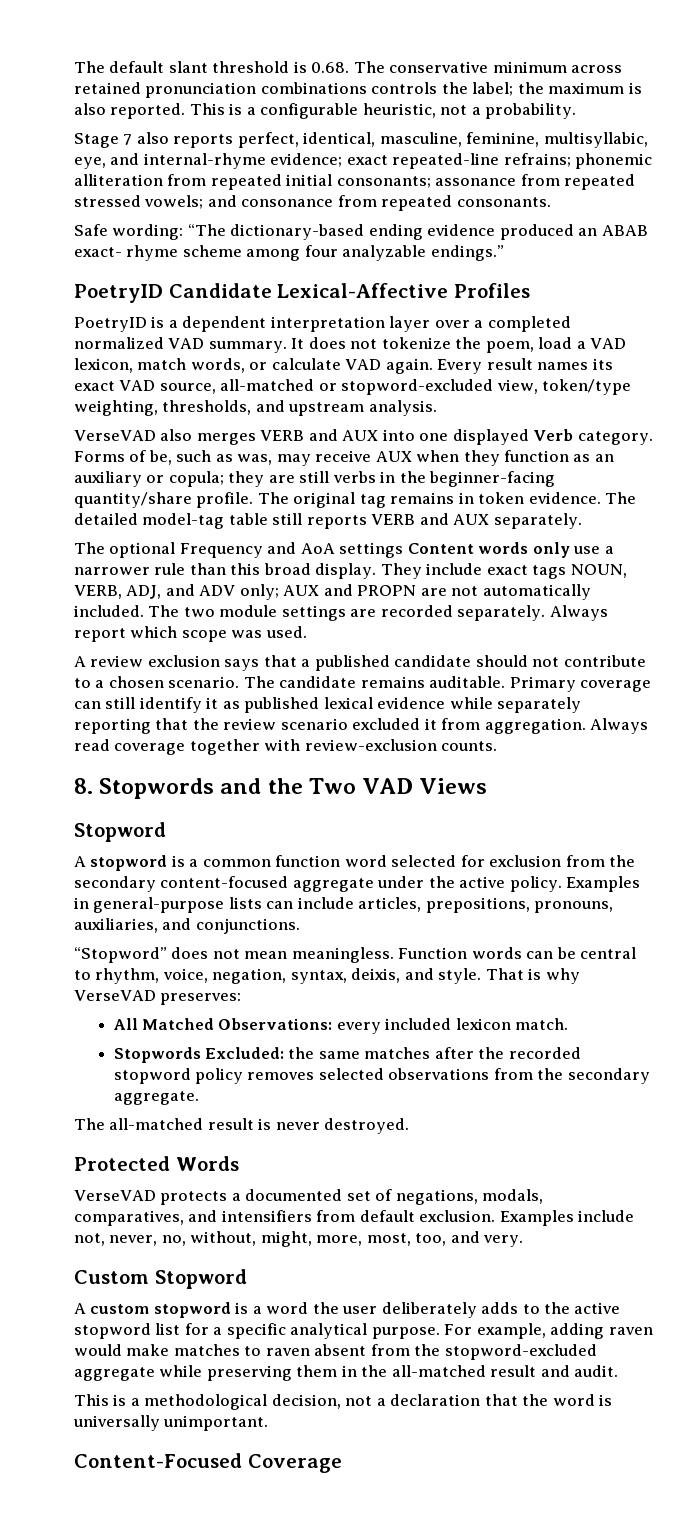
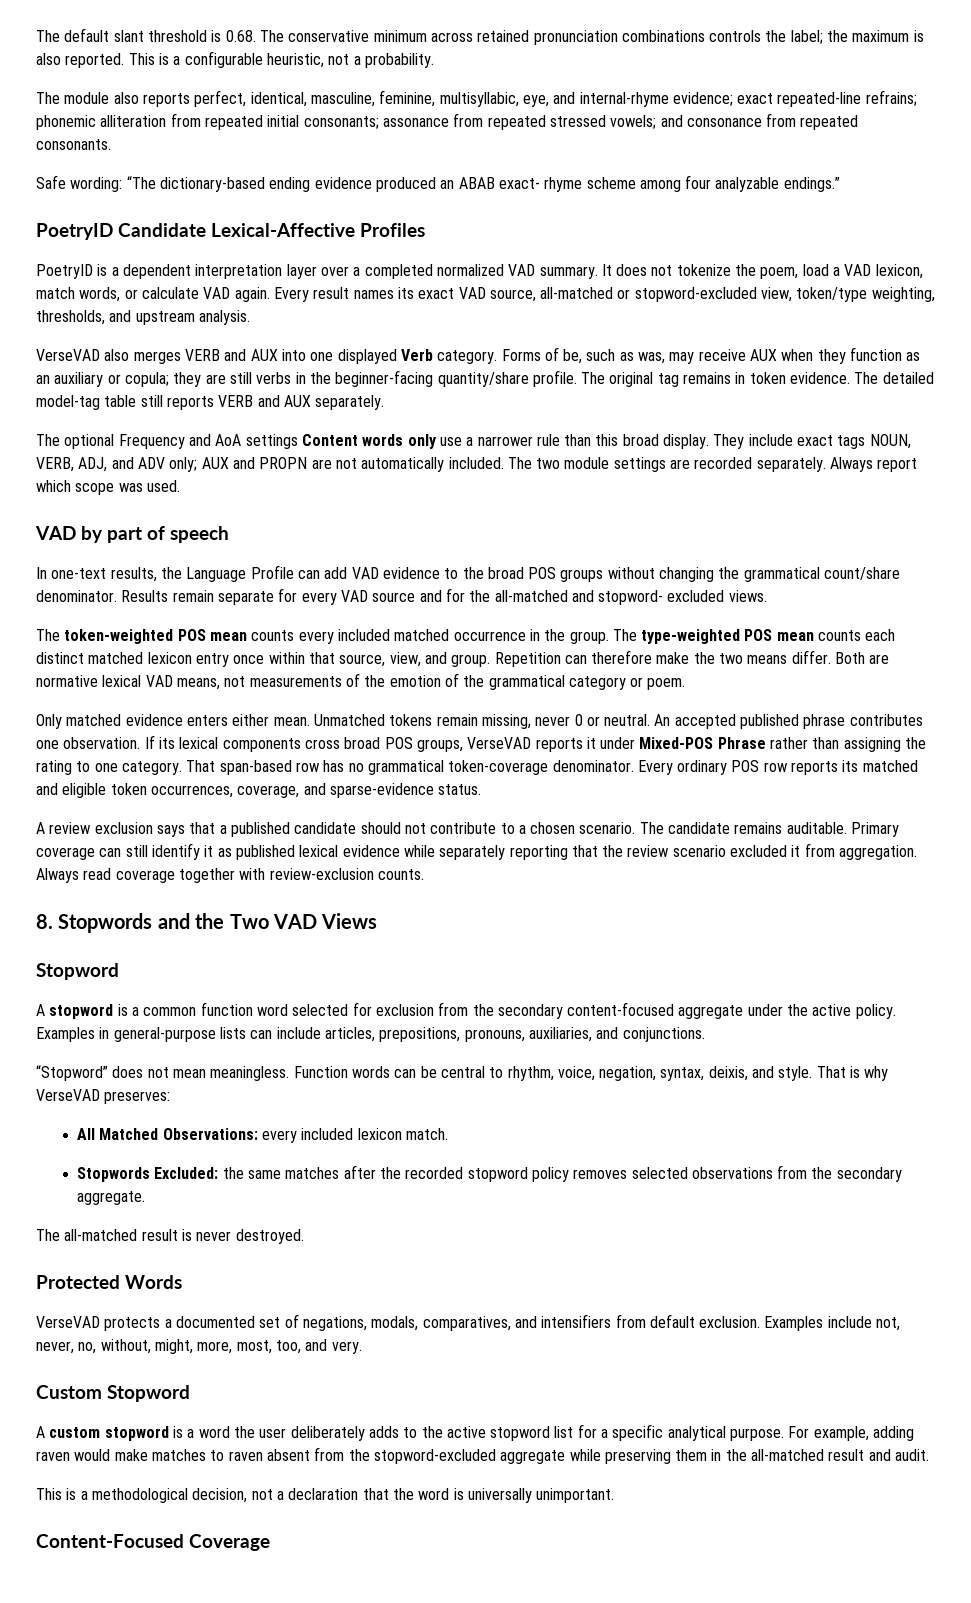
- Stage 7 also reports perfect, identical, masculine, feminine, multisyllabic, eye, and internal-rhyme evidence; exact repeated-line refrains; phonemic alliteration from repeated initial consonants; assonance from repeated stressed vowels; and consonance from repeated consonants.
+ The module also reports perfect, identical, masculine, feminine, multisyllabic, eye, and internal-rhyme evidence; exact repeated-line refrains; phonemic alliteration from repeated initial consonants; assonance from repeated stressed vowels; and consonance from repeated consonants.
+ VAD by part of speech
+ In one-text results, the Language Profile can add VAD evidence to the broad POS groups without changing the grammatical count/share denominator. Results remain separate for every VAD source and for the all-matched and stopword- excluded views.
+ The token-weighted POS mean counts every included matched occurrence in the group. The type-weighted POS mean counts each distinct matched lexicon entry once within that source, view, and group. Repetition can therefore make the two means differ. Both are normative lexical VAD means, not measurements of the emotion of the grammatical category or poem.
+ Only matched evidence enters either mean. Unmatched tokens remain missing, never 0 or neutral. An accepted published phrase contributes one observation. If its lexical components cross broad POS groups, VerseVAD reports it under Mixed-POS Phrase rather than assigning the rating to one category. That span-based row has no grammatical token-coverage denominator. Every ordinary POS row reports its matched and eligible token occurrences, coverage, and sparse-evidence status.

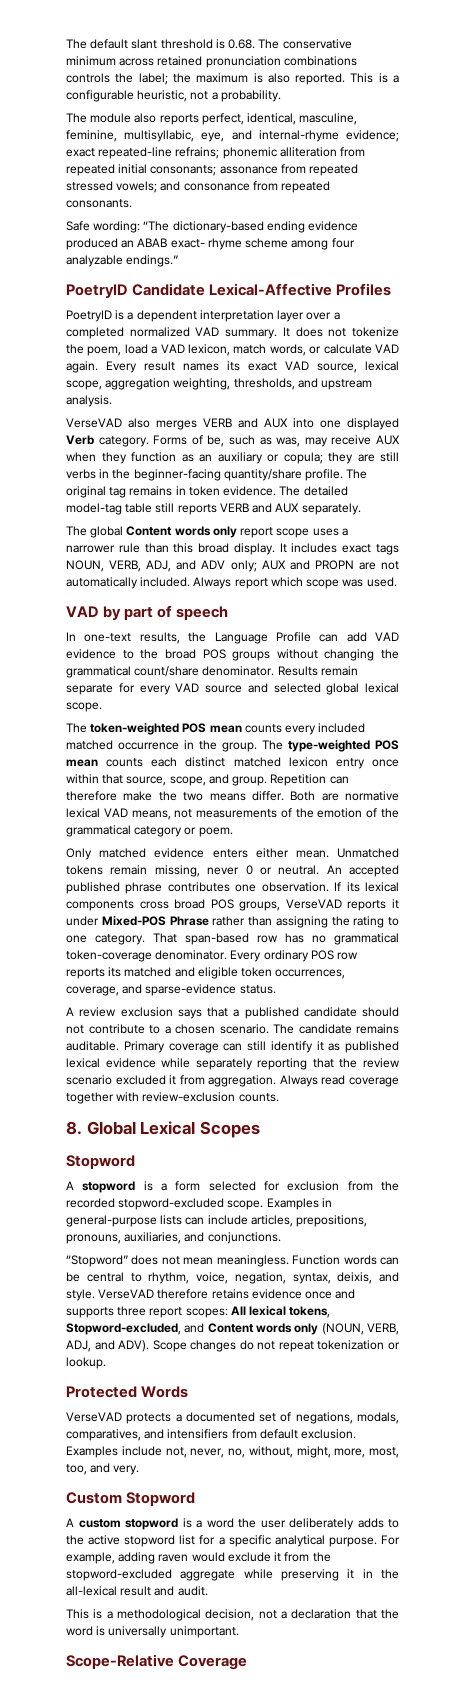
- Every result names its exact VAD source, all-matched or stopword-excluded view, token/type weighting, thresholds, and upstream analysis.
+ Every result names its exact VAD source, lexical scope, aggregation weighting, thresholds, and upstream analysis.
- The optional Frequency and AoA settings Content words only use a narrower rule than this broad display.
+ The global Content words only report scope uses a narrower rule than this broad display.
- They include exact tags NOUN, VERB, ADJ, and ADV only; AUX and PROPN are not automatically included.
+ It includes exact tags NOUN, VERB, ADJ, and ADV only; AUX and PROPN are not automatically included.
- The two module settings are recorded separately.
- Results remain separate for every VAD source and for the all-matched and stopword- excluded views.
+ Results remain separate for every VAD source and selected global lexical scope.
- The type-weighted POS mean counts each distinct matched lexicon entry once within that source, view, and group.
+ The type-weighted POS mean counts each distinct matched lexicon entry once within that source, scope, and group.
- 8. Stopwords and the Two VAD Views
+ 8. Global Lexical Scopes
- A stopword is a common function word selected for exclusion from the secondary content-focused aggregate under the active policy.
+ A stopword is a form selected for exclusion from the recorded stopword-excluded scope.
- That is why VerseVAD preserves:
- All Matched Observations: every included lexicon match.
- Stopwords Excluded: the same matches after the recorded stopword policy removes selected observations from the secondary aggregate.
- The all-matched result is never destroyed.
+ VerseVAD therefore retains evidence once and supports three report scopes: All lexical tokens, Stopword-excluded, and Content words only (NOUN, VERB, ADJ, and ADV). Scope changes do not repeat tokenization or lookup.
- For example, adding raven would make matches to raven absent from the stopword-excluded aggregate while preserving them in the all-matched result and audit.
+ For example, adding raven would exclude it from the stopword-excluded aggregate while preserving it in the all-lexical result and audit.
- Content-Focused Coverage
+ Scope-Relative Coverage

